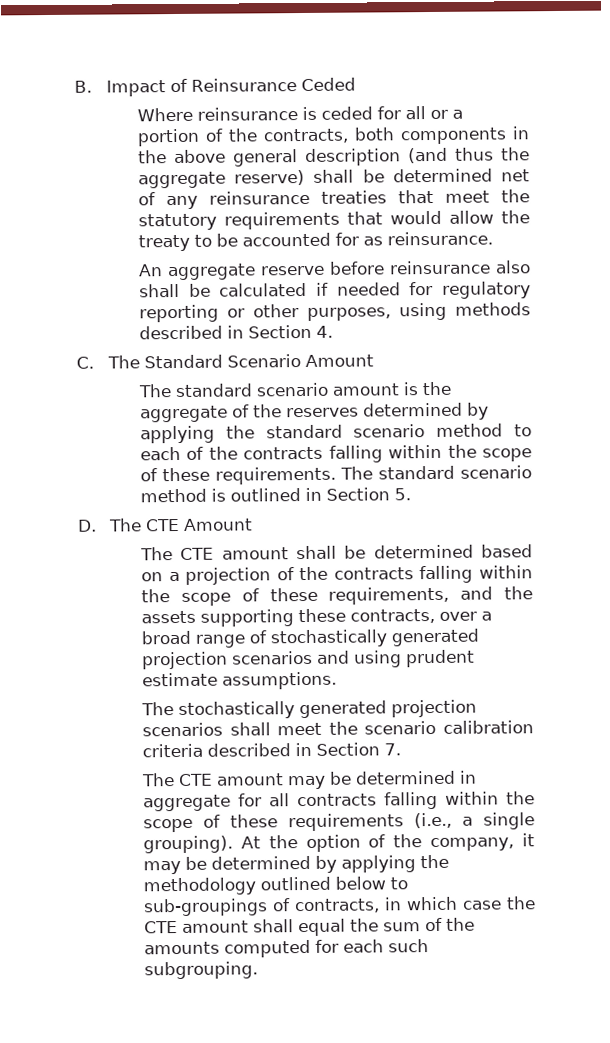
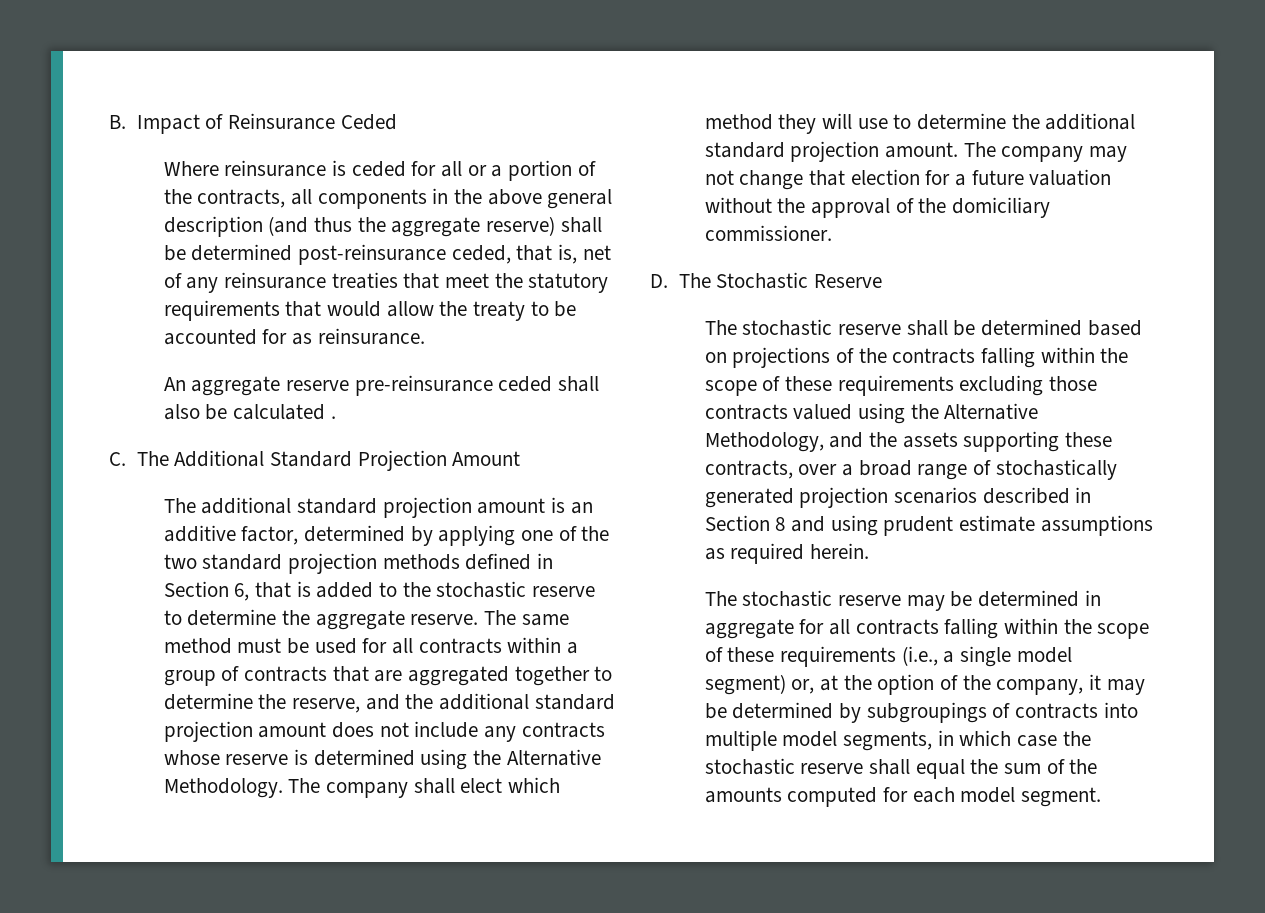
- Where reinsurance is ceded for all or a portion of the contracts, both components in the above general description (and thus the aggregate reserve) shall be determined net of any reinsurance treaties that meet the statutory requirements that would allow the treaty to be accounted for as reinsurance.
+ Where reinsurance is ceded for all or a portion of the contracts, all components in the above general description (and thus the aggregate reserve) shall be determined post-reinsurance ceded, that is, net of any reinsurance treaties that meet the statutory requirements that would allow the treaty to be accounted for as reinsurance.
- An aggregate reserve before reinsurance also shall be calculated if needed for regulatory reporting or other purposes, using methods described in Section 4.
+ An aggregate reserve pre-reinsurance ceded shall also be calculated .
- C. The Standard Scenario Amount
- The standard scenario amount is the aggregate of the reserves determined by applying the standard scenario method to each of the contracts falling within the scope of these requirements. The standard scenario method is outlined in Section 5.
- D. The CTE Amount
- The CTE amount shall be determined based on a projection of the contracts falling within the scope of these requirements, and the assets supporting these contracts, over a broad range of stochastically generated projection scenarios and using prudent estimate assumptions.
- The stochastically generated projection scenarios shall meet the scenario calibration criteria described in Section 7.
- The CTE amount may be determined in aggregate for all contracts falling within the scope of these requirements (i.e., a single grouping). At the option of the company, it may be determined by applying the methodology outlined below to sub-groupings of contracts, in which case the CTE amount shall equal the sum of the amounts computed for each such subgrouping.
+ C. The Additional Standard Projection Amount
+ The additional standard projection amount is an additive factor, determined by applying one of the two standard projection methods defined in Section 6, that is added to the stochastic reserve to determine the aggregate reserve. The same method must be used for all contracts within a group of contracts that are aggregated together to determine the reserve, and the additional standard projection amount does not include any contracts whose reserve is determined using the Alternative Methodology. The company shall elect which method they will use to determine the additional standard projection amount. The company may not change that election for a future valuation without the approval of the domiciliary commissioner.
+ D. The Stochastic Reserve
+ The stochastic reserve shall be determined based on projections of the contracts falling within the scope of these requirements excluding those contracts valued using the Alternative Methodology, and the assets supporting these contracts, over a broad range of stochastically generated projection scenarios described in Section 8 and using prudent estimate assumptions as required herein.
+ The stochastic reserve may be determined in aggregate for all contracts falling within the scope of these requirements (i.e., a single model segment) or, at the option of the company, it may be determined by subgroupings of contracts into multiple model segments, in which case the stochastic reserve shall equal the sum of the amounts computed for each model segment.

